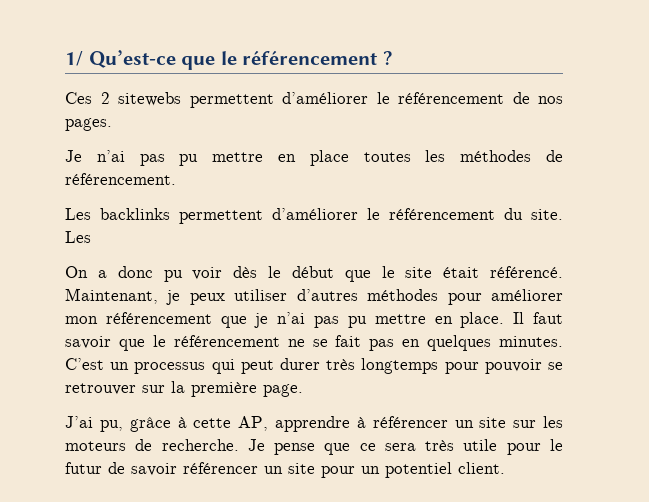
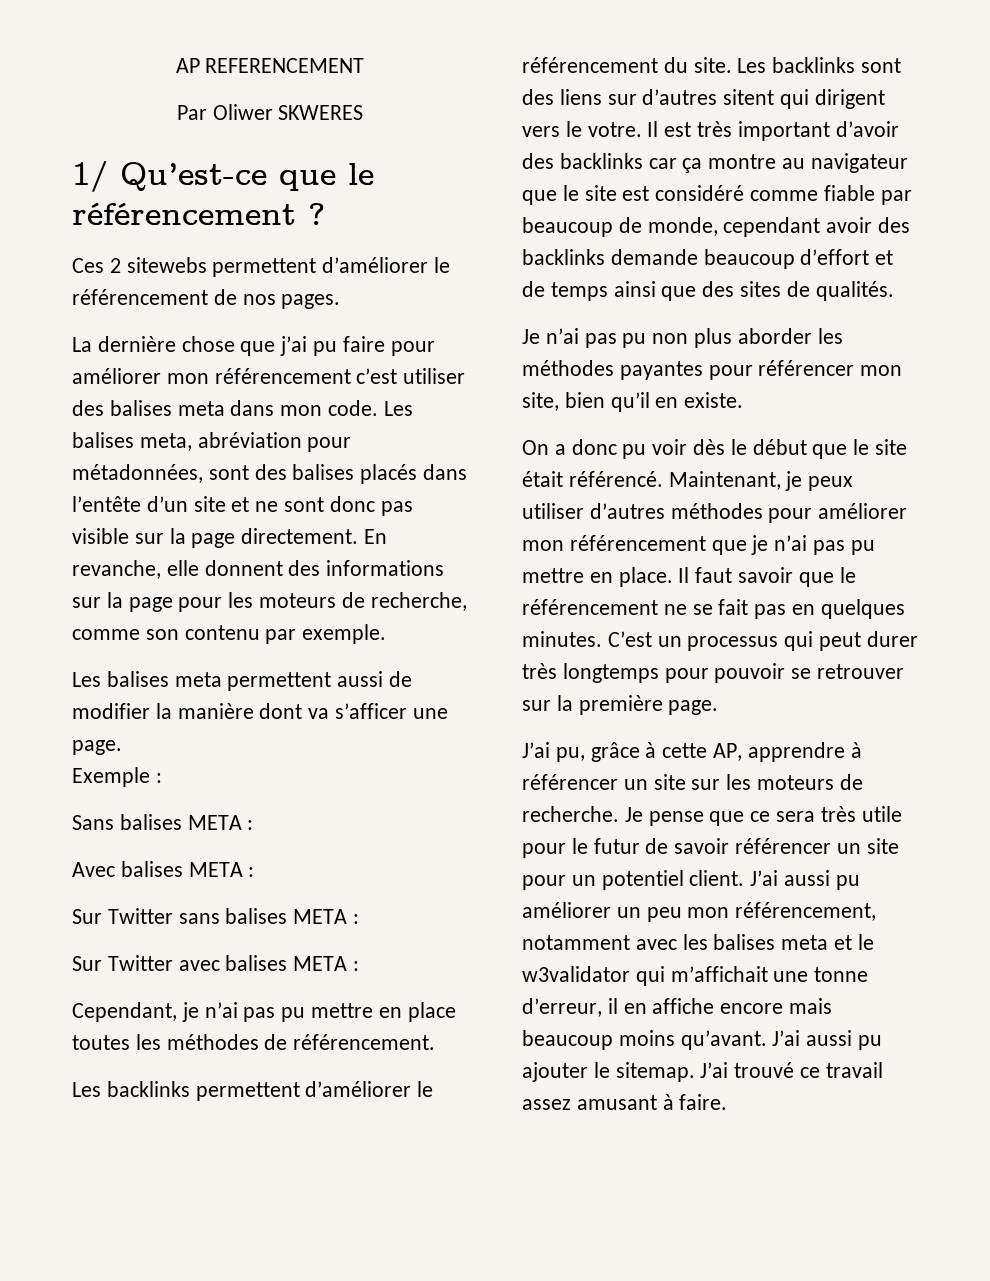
+ AP REFERENCEMENT
+ Par Oliwer SKWERES
- Je n’ai pas pu mettre en place toutes les méthodes de référencement.
+ La dernière chose que j’ai pu faire pour améliorer mon référencement c’est utiliser des balises meta dans mon code. Les balises meta, abréviation pour métadonnées, sont des balises placés dans l’entête d’un site et ne sont donc pas visible sur la page directement. En revanche, elle donnent des informations sur la page pour les moteurs de recherche, comme son contenu par exemple.
+ Les balises meta permettent aussi de modifier la manière dont va s’afficer une page.
+ Exemple :
+ Sans balises META :
+ Avec balises META :
+ Sur Twitter sans balises META :
+ Sur Twitter avec balises META :
+ Cependant, je n’ai pas pu mettre en place toutes les méthodes de référencement.
- Les backlinks permettent d’améliorer le référencement du site. Les
+ Les backlinks permettent d’améliorer le référencement du site. Les backlinks sont des liens sur d’autres sitent qui dirigent vers le votre. Il est très important d’avoir des backlinks car ça montre au navigateur que le site est considéré comme fiable par beaucoup de monde, cependant avoir des backlinks demande beaucoup d’effort et de temps ainsi que des sites de qualités.
+ Je n’ai pas pu non plus aborder les méthodes payantes pour référencer mon site, bien qu’il en existe.
+ J’ai aussi pu améliorer un peu mon référencement, notamment avec les balises meta et le w3validator qui m’affichait une tonne d’erreur, il en affiche encore mais beaucoup moins qu’avant. J’ai aussi pu ajouter le sitemap. J’ai trouvé ce travail assez amusant à faire.

